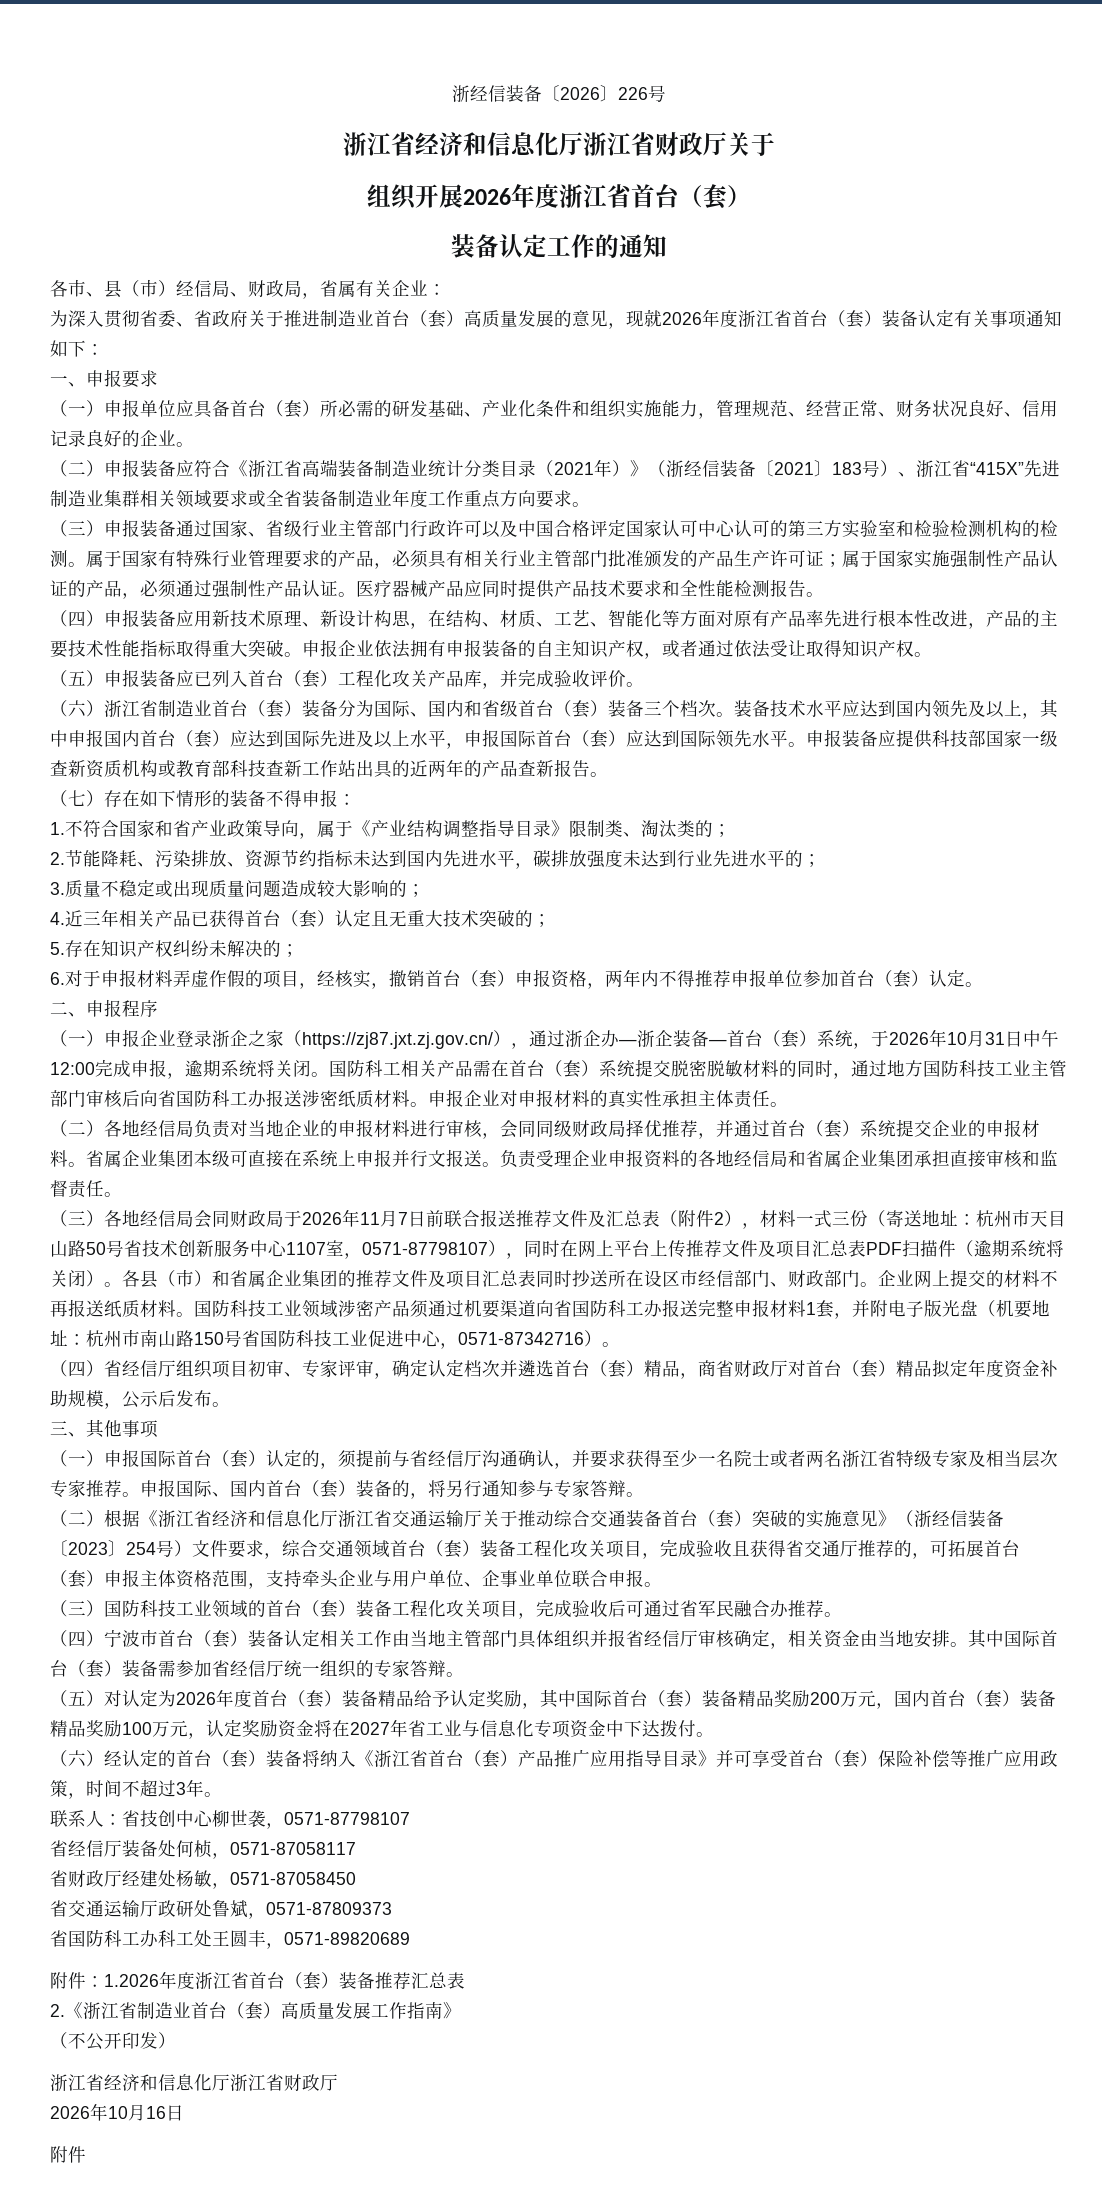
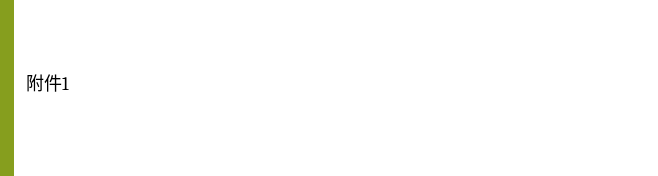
- 浙经信装备〔2026〕226号
- 浙江省经济和信息化厅浙江省财政厅关于
- 组织开展2026年度浙江省首台（套）
- 装备认定工作的通知
- 各市、县（市）经信局、财政局，省属有关企业：
- 为深入贯彻省委、省政府关于推进制造业首台（套）高质量发展的意见，现就2026年度浙江省首台（套）装备认定有关事项通知如下：
- 一、申报要求
- （一）申报单位应具备首台（套）所必需的研发基础、产业化条件和组织实施能力，管理规范、经营正常、财务状况良好、信用记录良好的企业。
- （二）申报装备应符合《浙江省高端装备制造业统计分类目录（2021年）》（浙经信装备〔2021〕183号）、浙江省“415X”先进制造业集群相关领域要求或全省装备制造业年度工作重点方向要求。
- （三）申报装备通过国家、省级行业主管部门行政许可以及中国合格评定国家认可中心认可的第三方实验室和检验检测机构的检测。属于国家有特殊行业管理要求的产品，必须具有相关行业主管部门批准颁发的产品生产许可证；属于国家实施强制性产品认证的产品，必须通过强制性产品认证。医疗器械产品应同时提供产品技术要求和全性能检测报告。
- （四）申报装备应用新技术原理、新设计构思，在结构、材质、工艺、智能化等方面对原有产品率先进行根本性改进，产品的主要技术性能指标取得重大突破。申报企业依法拥有申报装备的自主知识产权，或者通过依法受让取得知识产权。
- （五）申报装备应已列入首台（套）工程化攻关产品库，并完成验收评价。
- （六）浙江省制造业首台（套）装备分为国际、国内和省级首台（套）装备三个档次。装备技术水平应达到国内领先及以上，其中申报国内首台（套）应达到国际先进及以上水平，申报国际首台（套）应达到国际领先水平。申报装备应提供科技部国家一级查新资质机构或教育部科技查新工作站出具的近两年的产品查新报告。
- （七）存在如下情形的装备不得申报：
- 1.不符合国家和省产业政策导向，属于《产业结构调整指导目录》限制类、淘汰类的；
- 2.节能降耗、污染排放、资源节约指标未达到国内先进水平，碳排放强度未达到行业先进水平的；
- 3.质量不稳定或出现质量问题造成较大影响的；
- 4.近三年相关产品已获得首台（套）认定且无重大技术突破的；
- 5.存在知识产权纠纷未解决的；
- 6.对于申报材料弄虚作假的项目，经核实，撤销首台（套）申报资格，两年内不得推荐申报单位参加首台（套）认定。
- 二、申报程序
- （一）申报企业登录浙企之家（https://zj87.jxt.zj.gov.cn/），通过浙企办—浙企装备—首台（套）系统，于2026年10月31日中午12:00完成申报，逾期系统将关闭。国防科工相关产品需在首台（套）系统提交脱密脱敏材料的同时，通过地方国防科技工业主管部门审核后向省国防科工办报送涉密纸质材料。申报企业对申报材料的真实性承担主体责任。
- （二）各地经信局负责对当地企业的申报材料进行审核，会同同级财政局择优推荐，并通过首台（套）系统提交企业的申报材料。省属企业集团本级可直接在系统上申报并行文报送。负责受理企业申报资料的各地经信局和省属企业集团承担直接审核和监督责任。
- （三）各地经信局会同财政局于2026年11月7日前联合报送推荐文件及汇总表（附件2），材料一式三份（寄送地址：杭州市天目山路50号省技术创新服务中心1107室，0571-87798107），同时在网上平台上传推荐文件及项目汇总表PDF扫描件（逾期系统将关闭）。各县（市）和省属企业集团的推荐文件及项目汇总表同时抄送所在设区市经信部门、财政部门。企业网上提交的材料不再报送纸质材料。国防科技工业领域涉密产品须通过机要渠道向省国防科工办报送完整申报材料1套，并附电子版光盘（机要地址：杭州市南山路150号省国防科技工业促进中心，0571-87342716）。
- （四）省经信厅组织项目初审、专家评审，确定认定档次并遴选首台（套）精品，商省财政厅对首台（套）精品拟定年度资金补助规模，公示后发布。
- 三、其他事项
- （一）申报国际首台（套）认定的，须提前与省经信厅沟通确认，并要求获得至少一名院士或者两名浙江省特级专家及相当层次专家推荐。申报国际、国内首台（套）装备的，将另行通知参与专家答辩。
- （二）根据《浙江省经济和信息化厅浙江省交通运输厅关于推动综合交通装备首台（套）突破的实施意见》（浙经信装备〔2023〕254号）文件要求，综合交通领域首台（套）装备工程化攻关项目，完成验收且获得省交通厅推荐的，可拓展首台（套）申报主体资格范围，支持牵头企业与用户单位、企事业单位联合申报。
- （三）国防科技工业领域的首台（套）装备工程化攻关项目，完成验收后可通过省军民融合办推荐。
- （四）宁波市首台（套）装备认定相关工作由当地主管部门具体组织并报省经信厅审核确定，相关资金由当地安排。其中国际首台（套）装备需参加省经信厅统一组织的专家答辩。
- （五）对认定为2026年度首台（套）装备精品给予认定奖励，其中国际首台（套）装备精品奖励200万元，国内首台（套）装备精品奖励100万元，认定奖励资金将在2027年省工业与信息化专项资金中下达拨付。
- （六）经认定的首台（套）装备将纳入《浙江省首台（套）产品推广应用指导目录》并可享受首台（套）保险补偿等推广应用政策，时间不超过3年。
- 联系人：省技创中心柳世袭，0571-87798107
- 省经信厅装备处何桢，0571-87058117
- 省财政厅经建处杨敏，0571-87058450
- 省交通运输厅政研处鲁斌，0571-87809373
- 省国防科工办科工处王圆丰，0571-89820689
- 附件：1.2026年度浙江省首台（套）装备推荐汇总表
- 2.《浙江省制造业首台（套）高质量发展工作指南》
- （不公开印发）
- 浙江省经济和信息化厅浙江省财政厅
- 2026年10月16日
- 附件
+ 附件1

